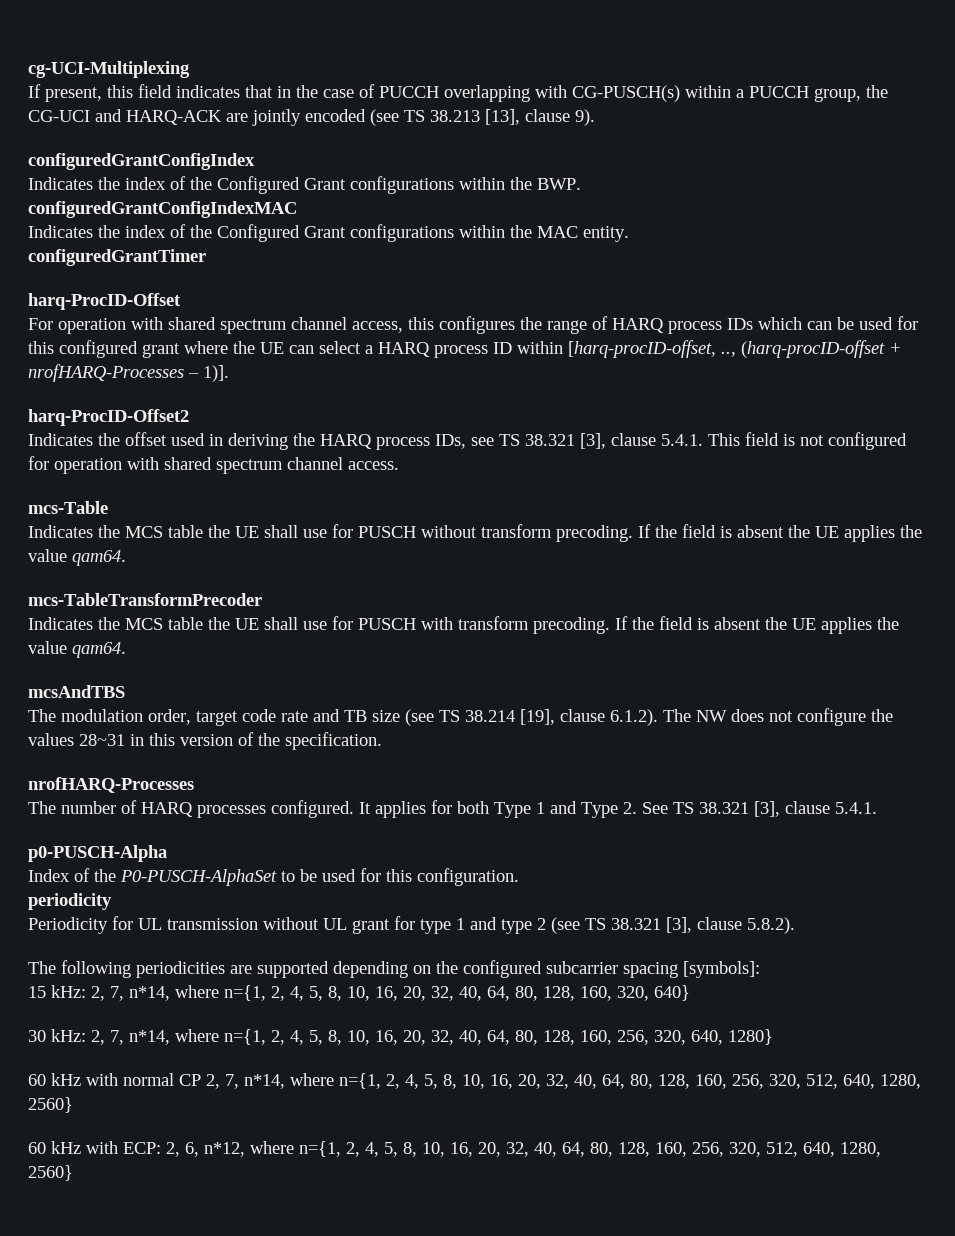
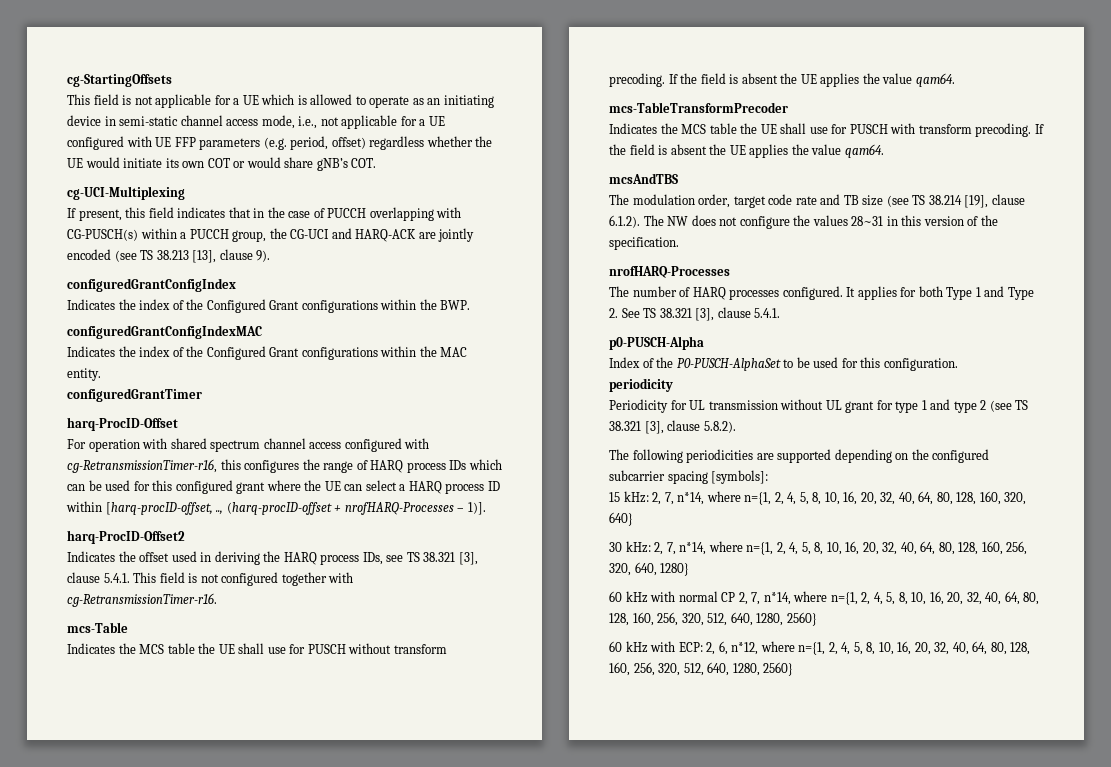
+ cg-StartingOffsets
+ This field is not applicable for a UE which is allowed to operate as an initiating device in semi-static channel access mode, i.e., not applicable for a UE configured with UE FFP parameters (e.g. period, offset) regardless whether the UE would initiate its own COT or would share gNB’s COT.
- For operation with shared spectrum channel access, this configures the range of HARQ process IDs which can be used for this configured grant where the UE can select a HARQ process ID within [harq-procID-offset, .., (harq-procID-offset + nrofHARQ-Processes – 1)].
+ For operation with shared spectrum channel access configured with cg-RetransmissionTimer-r16, this configures the range of HARQ process IDs which can be used for this configured grant where the UE can select a HARQ process ID within [harq-procID-offset, .., (harq-procID-offset + nrofHARQ-Processes – 1)].
- Indicates the offset used in deriving the HARQ process IDs, see TS 38.321 [3], clause 5.4.1. This field is not configured for operation with shared spectrum channel access.
+ Indicates the offset used in deriving the HARQ process IDs, see TS 38.321 [3], clause 5.4.1. This field is not configured together with cg-RetransmissionTimer-r16.

